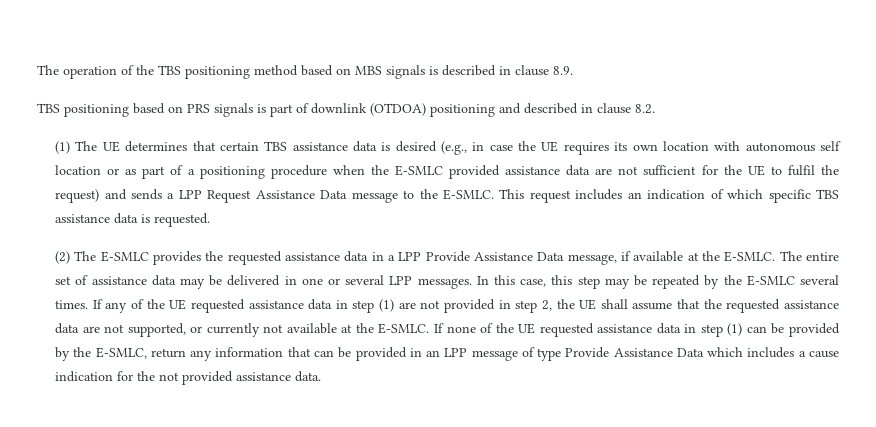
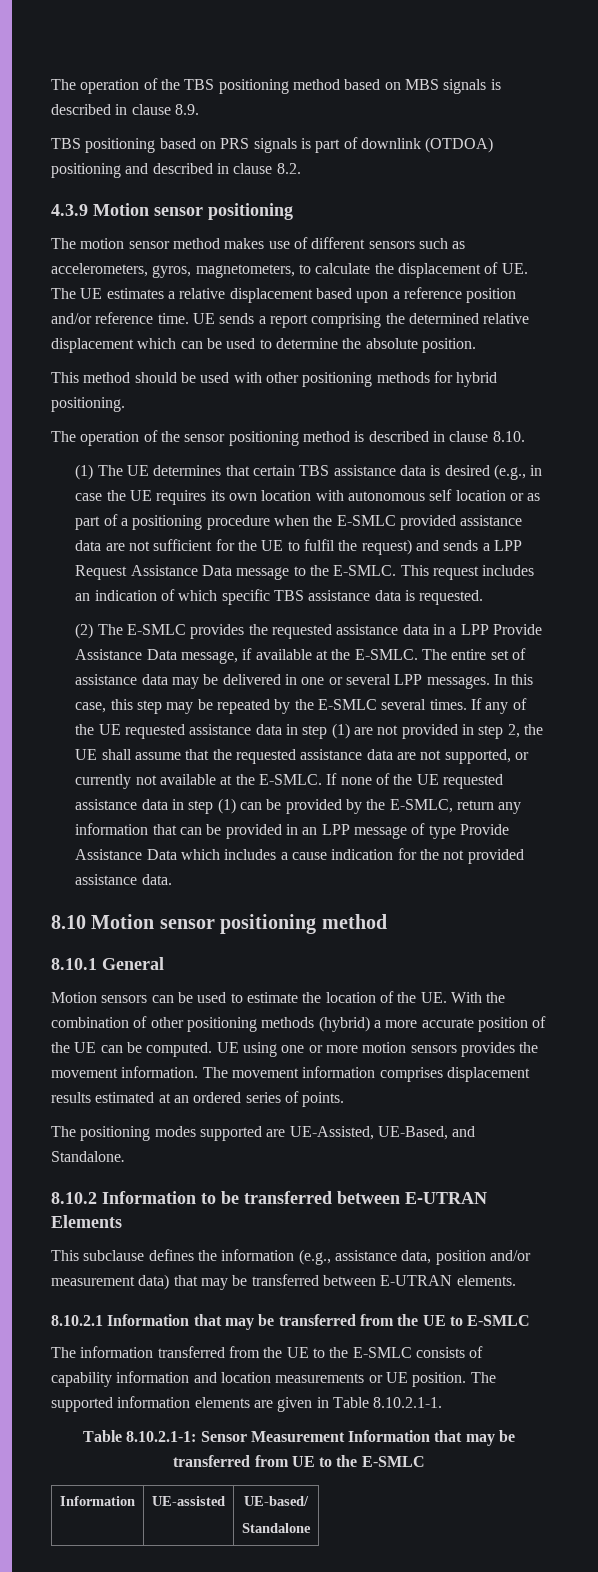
+ 4.3.9 Motion sensor positioning
+ The motion sensor method makes use of different sensors such as accelerometers, gyros, magnetometers, to calculate the displacement of UE. The UE estimates a relative displacement based upon a reference position and/or reference time. UE sends a report comprising the determined relative displacement which can be used to determine the absolute position.
+ This method should be used with other positioning methods for hybrid positioning.
+ The operation of the sensor positioning method is described in clause 8.10.
+ 8.10 Motion sensor positioning method
+ 8.10.1 General
+ Motion sensors can be used to estimate the location of the UE. With the combination of other positioning methods (hybrid) a more accurate position of the UE can be computed. UE using one or more motion sensors provides the movement information. The movement information comprises displacement results estimated at an ordered series of points.
+ The positioning modes supported are UE-Assisted, UE-Based, and Standalone.
+ 8.10.2 Information to be transferred between E-UTRAN Elements
+ This subclause defines the information (e.g., assistance data, position and/or measurement data) that may be transferred between E-UTRAN elements.
+ 8.10.2.1 Information that may be transferred from the UE to E-SMLC
+ The information transferred from the UE to the E-SMLC consists of capability information and location measurements or UE position. The supported information elements are given in Table 8.10.2.1-1.
+ Table 8.10.2.1-1: Sensor Measurement Information that may be transferred from UE to the E-SMLC
+ Information | UE-assisted | UE-based/
+ Standalone

